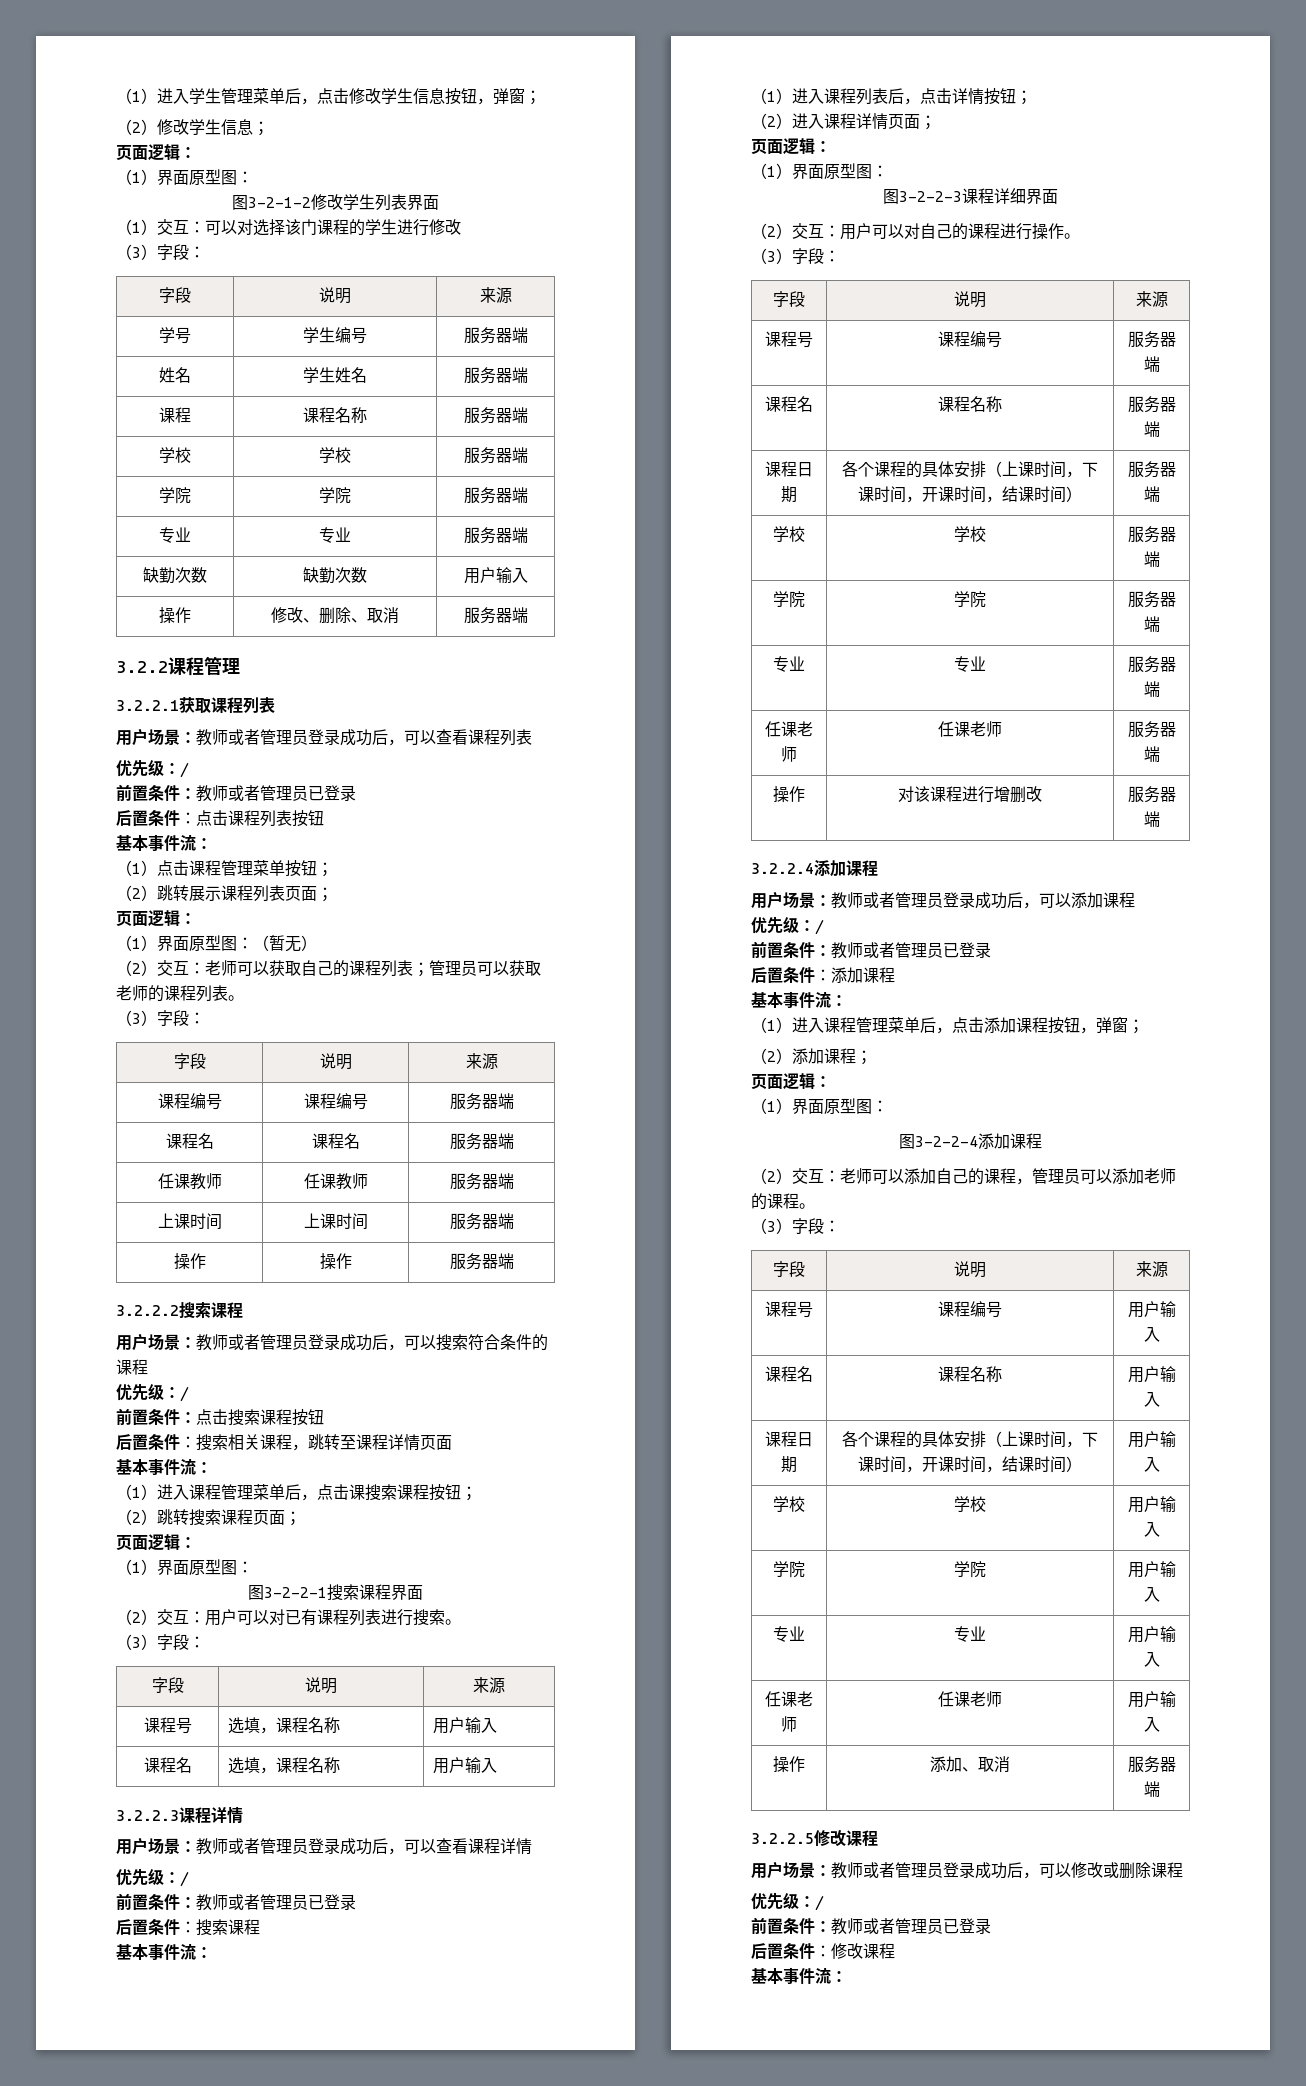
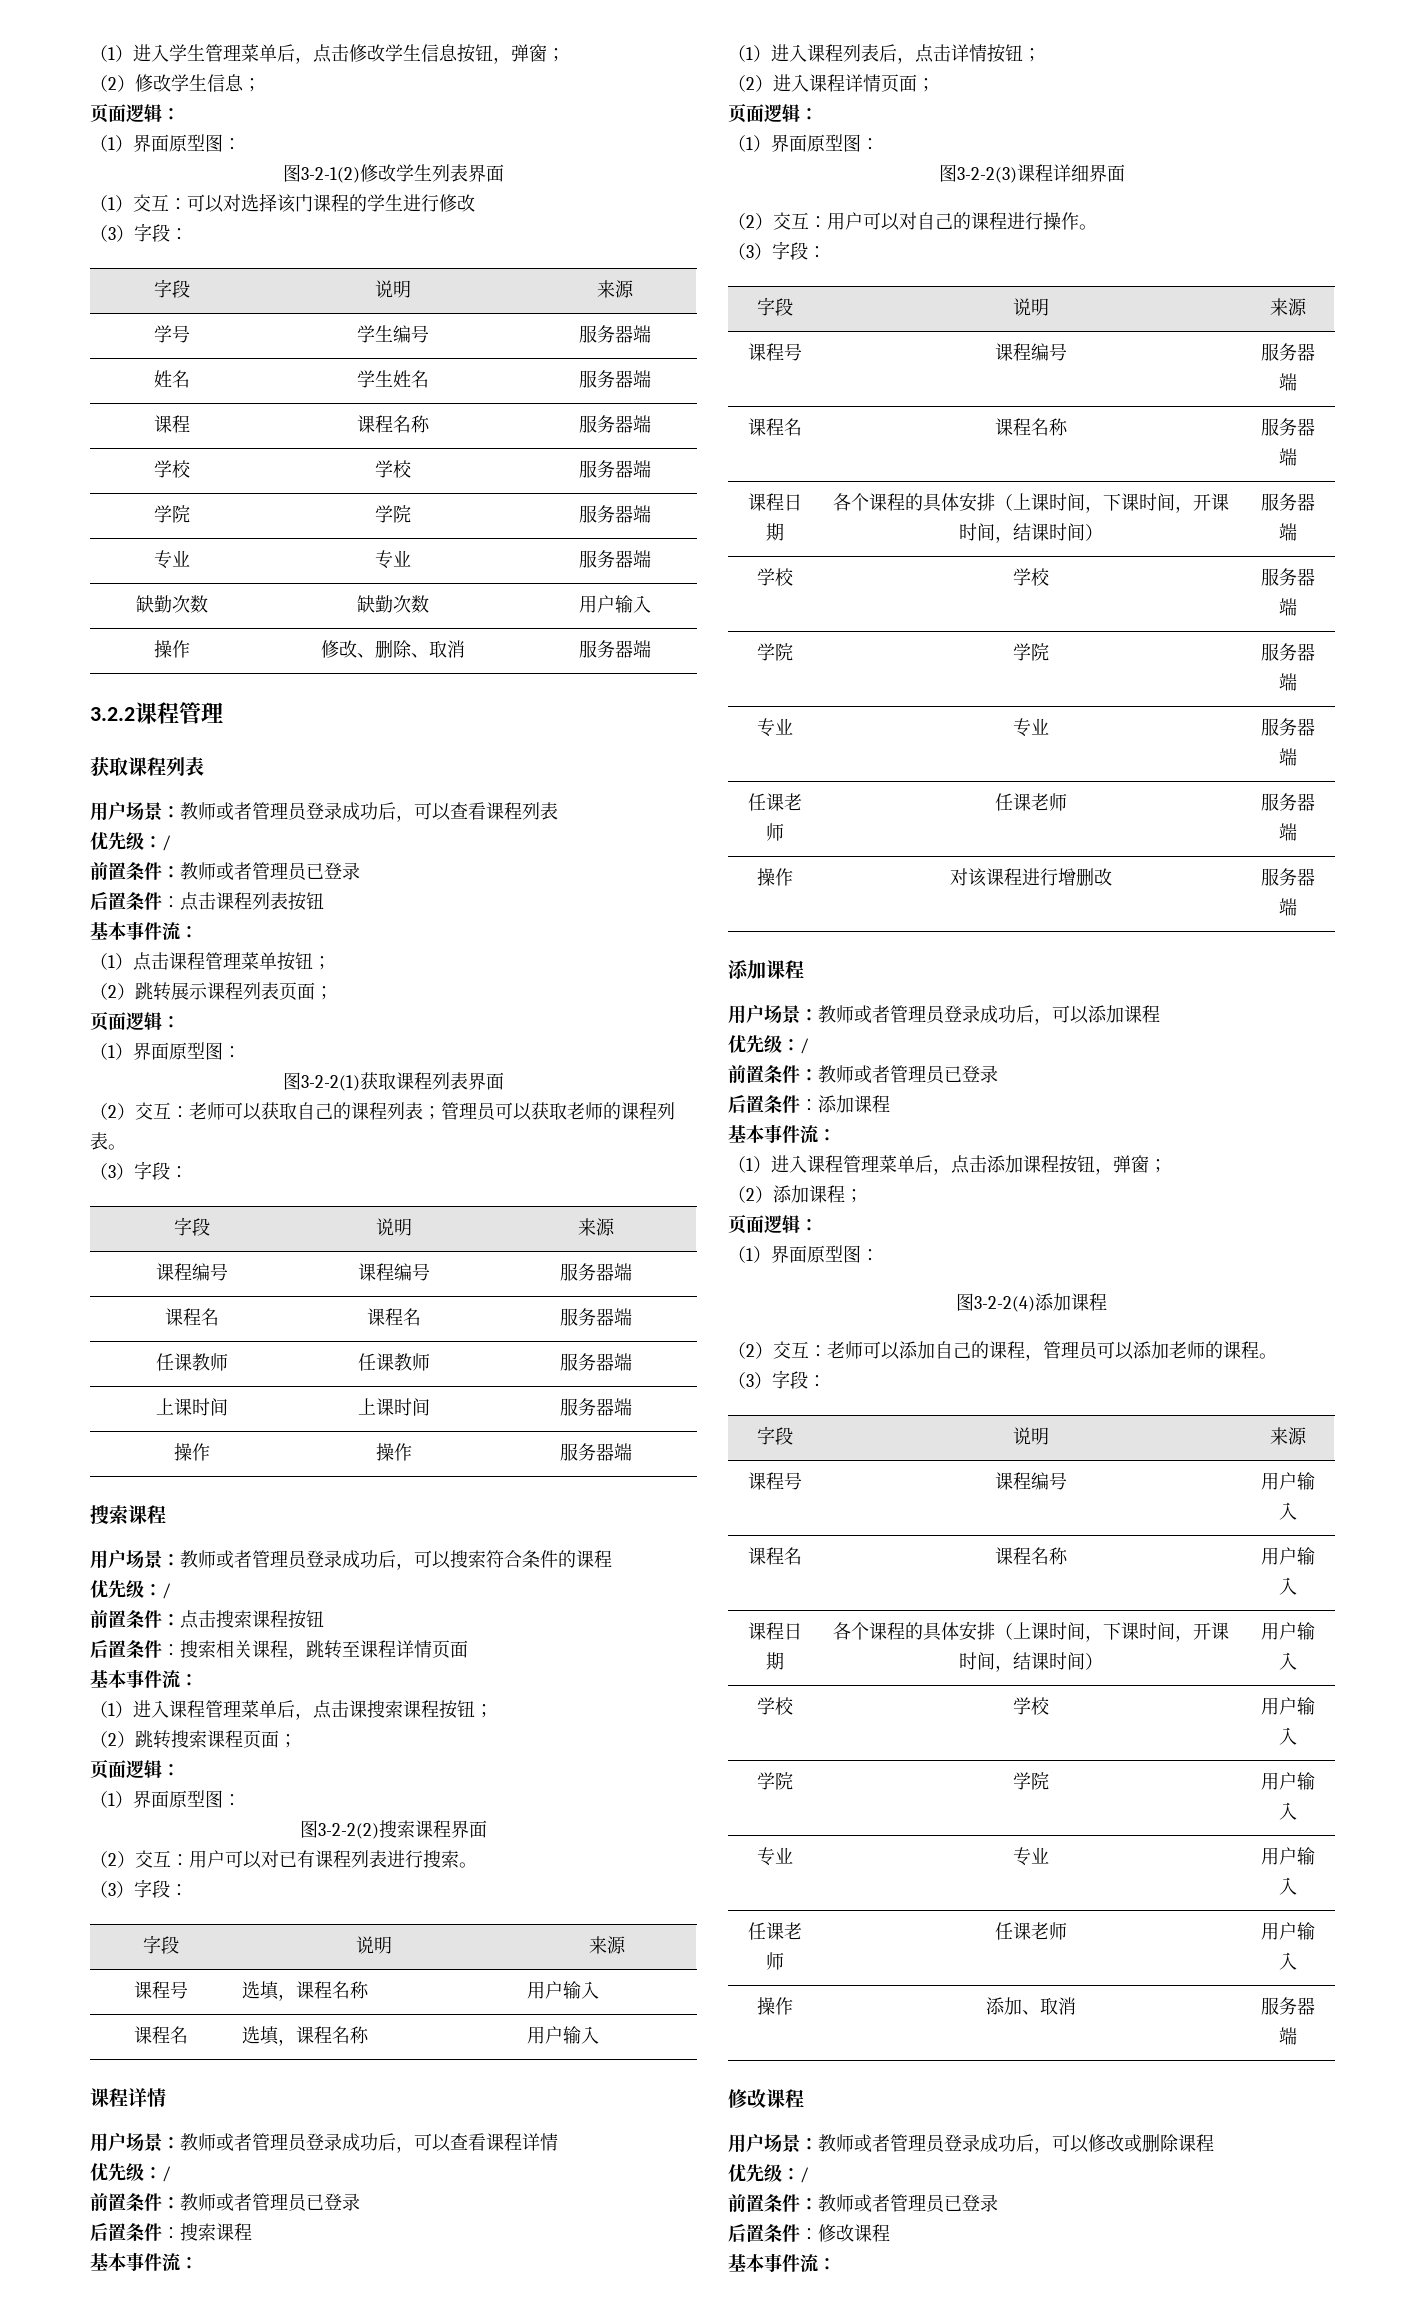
- 图3-2-1-2修改学生列表界面
+ 图3-2-1(2)修改学生列表界面
  3.2.2课程管理
- 3.2.2.1获取课程列表
+ 获取课程列表
  （2）跳转展示课程列表页面；
  页面逻辑：
- （1）界面原型图：（暂无）
+ （1）界面原型图：
+ 图3-2-2(1)获取课程列表界面
  操作 | 操作 | 服务器端
- 3.2.2.2搜索课程
+ 搜索课程
- 图3-2-2-1搜索课程界面
+ 图3-2-2(2)搜索课程界面
  课程名 | 选填，课程名称 | 用户输入
- 3.2.2.3课程详情
+ 课程详情
- 图3-2-2-3课程详细界面
+ 图3-2-2(3)课程详细界面
  操作 | 对该课程进行增删改 | 服务器端
- 3.2.2.4添加课程
+ 添加课程
- 图3-2-2-4添加课程
+ 图3-2-2(4)添加课程
  操作 | 添加、取消 | 服务器端
- 3.2.2.5修改课程
+ 修改课程

